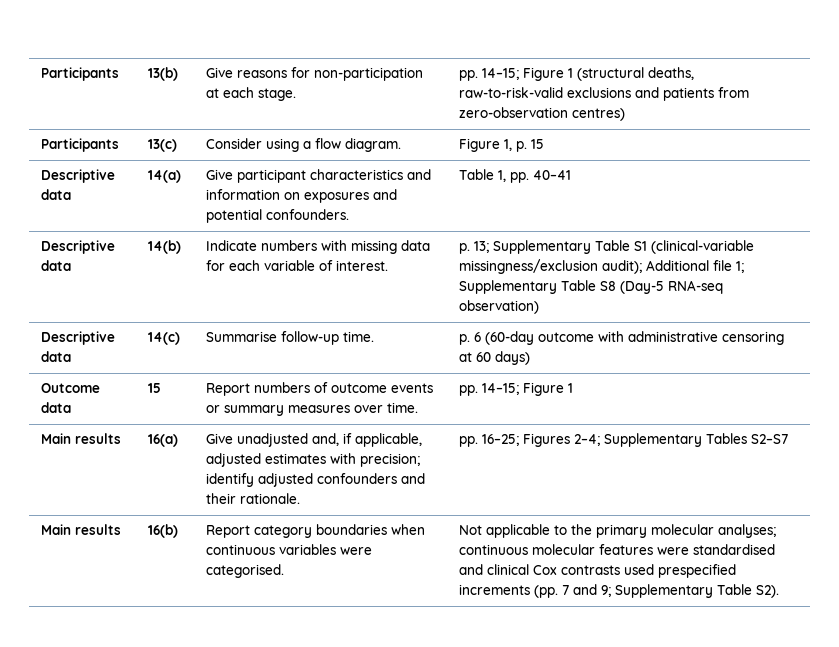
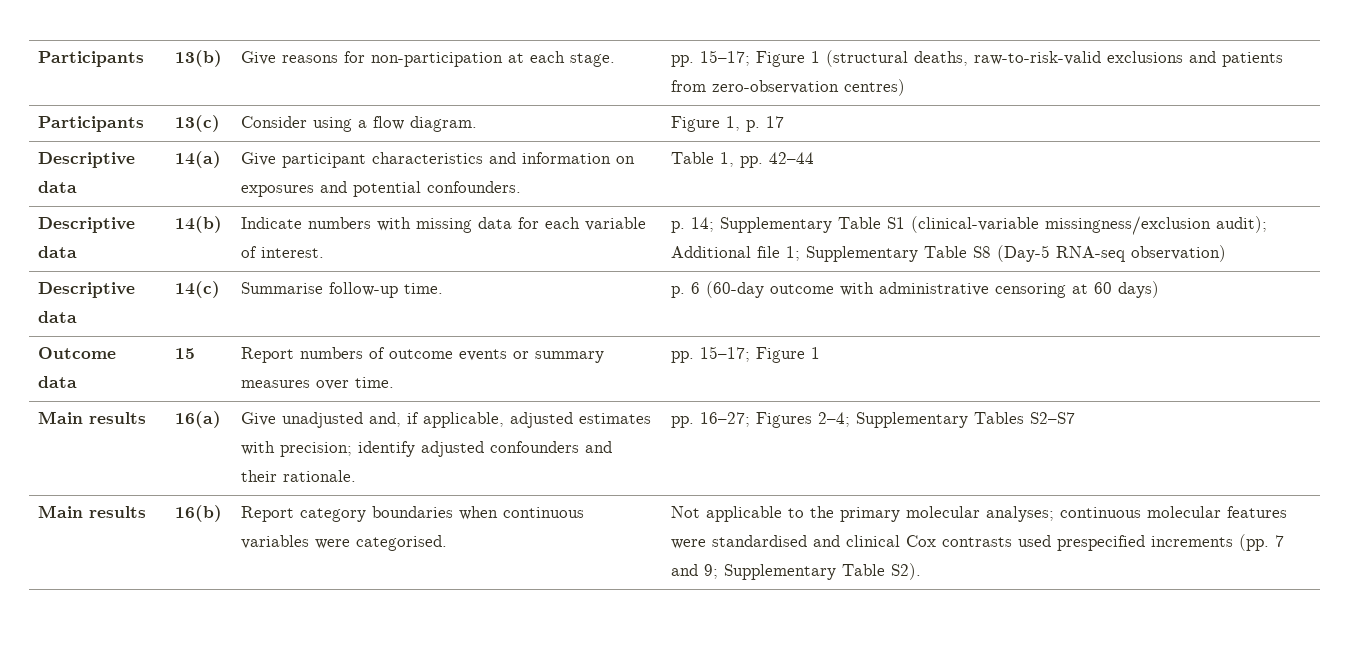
- Participants | 13(b) | Give reasons for non-participation at each stage. | pp. 14–15; Figure 1 (structural deaths, raw-to-risk-valid exclusions and patients from zero-observation centres)
+ Participants | 13(b) | Give reasons for non-participation at each stage. | pp. 15–17; Figure 1 (structural deaths, raw-to-risk-valid exclusions and patients from zero-observation centres)
- Participants | 13(c) | Consider using a flow diagram. | Figure 1, p. 15
+ Participants | 13(c) | Consider using a flow diagram. | Figure 1, p. 17
- Descriptive data | 14(a) | Give participant characteristics and information on exposures and potential confounders. | Table 1, pp. 40–41
+ Descriptive data | 14(a) | Give participant characteristics and information on exposures and potential confounders. | Table 1, pp. 42–44
- Descriptive data | 14(b) | Indicate numbers with missing data for each variable of interest. | p. 13; Supplementary Table S1 (clinical-variable missingness/exclusion audit); Additional file 1; Supplementary Table S8 (Day-5 RNA-seq observation)
+ Descriptive data | 14(b) | Indicate numbers with missing data for each variable of interest. | p. 14; Supplementary Table S1 (clinical-variable missingness/exclusion audit); Additional file 1; Supplementary Table S8 (Day-5 RNA-seq observation)
- Outcome data | 15 | Report numbers of outcome events or summary measures over time. | pp. 14–15; Figure 1
+ Outcome data | 15 | Report numbers of outcome events or summary measures over time. | pp. 15–17; Figure 1
- Main results | 16(a) | Give unadjusted and, if applicable, adjusted estimates with precision; identify adjusted confounders and their rationale. | pp. 16–25; Figures 2–4; Supplementary Tables S2–S7
+ Main results | 16(a) | Give unadjusted and, if applicable, adjusted estimates with precision; identify adjusted confounders and their rationale. | pp. 16–27; Figures 2–4; Supplementary Tables S2–S7

